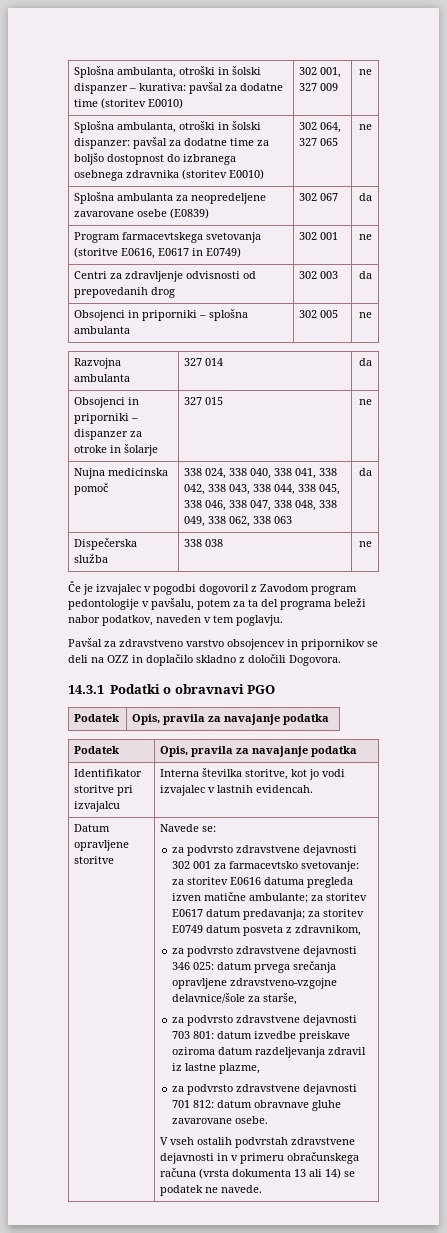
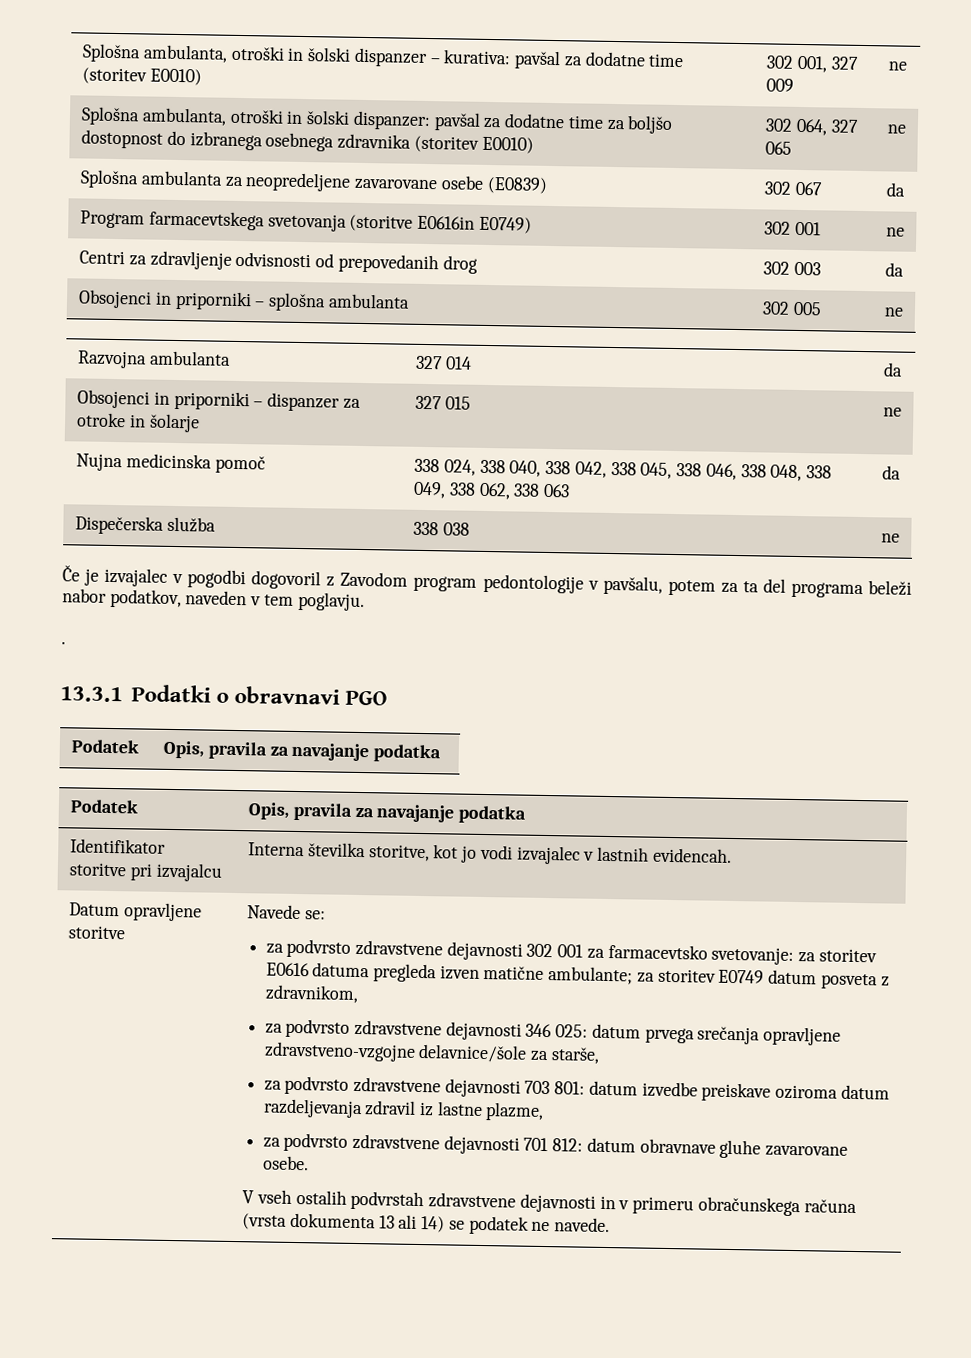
- Program farmacevtskega svetovanja (storitve E0616, E0617 in E0749) | 302 001 | ne
+ Program farmacevtskega svetovanja (storitve E0616in E0749) | 302 001 | ne
- Nujna medicinska pomoč | 338 024, 338 040, 338 041, 338 042, 338 043, 338 044, 338 045, 338 046, 338 047, 338 048, 338 049, 338 062, 338 063 | da
+ Nujna medicinska pomoč | 338 024, 338 040, 338 042, 338 045, 338 046, 338 048, 338 049, 338 062, 338 063 | da
- Pavšal za zdravstveno varstvo obsojencev in pripornikov se deli na OZZ in doplačilo skladno z določili Dogovora.
- 14.3.1 Podatki o obravnavi PGO
+ .
+ 13.3.1 Podatki o obravnavi PGO
- za podvrsto zdravstvene dejavnosti 302 001 za farmacevtsko svetovanje: za storitev E0616 datuma pregleda izven matične ambulante; za storitev E0617 datum predavanja; za storitev E0749 datum posveta z zdravnikom,
+ za podvrsto zdravstvene dejavnosti 302 001 za farmacevtsko svetovanje: za storitev E0616 datuma pregleda izven matične ambulante; za storitev E0749 datum posveta z zdravnikom,

